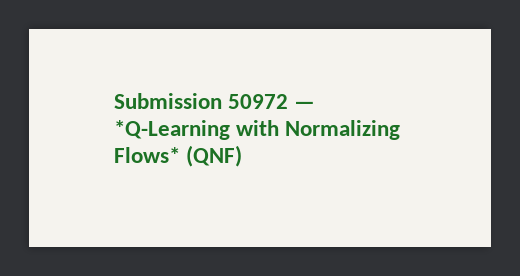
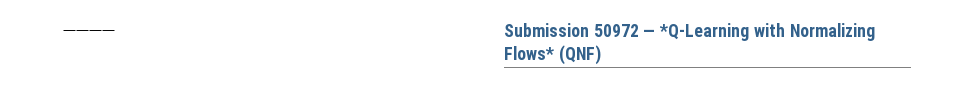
+ ————

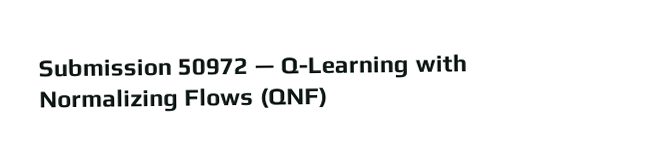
- ————
- Submission 50972 — *Q-Learning with Normalizing Flows* (QNF)
+ Submission 50972 — Q-Learning with Normalizing Flows (QNF)

